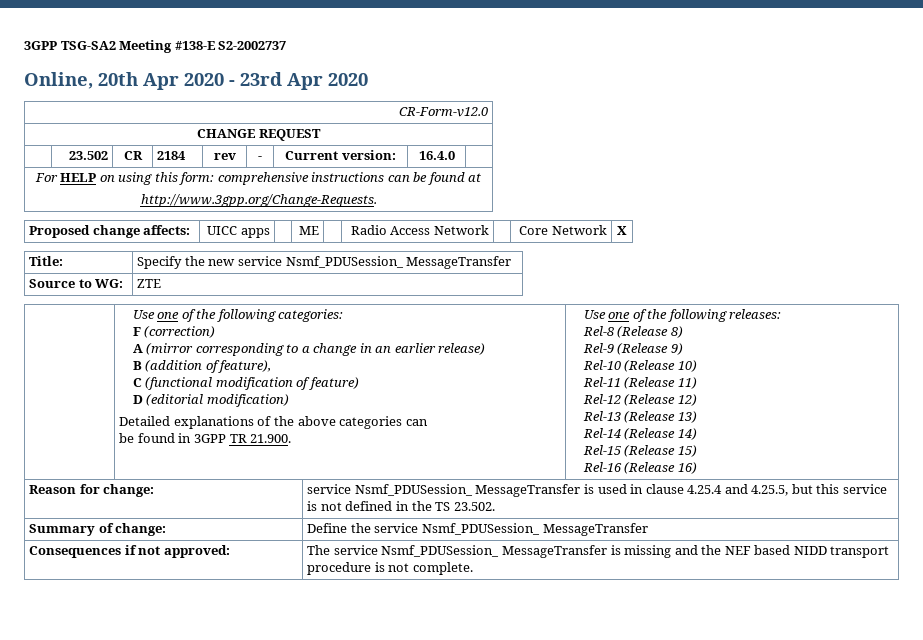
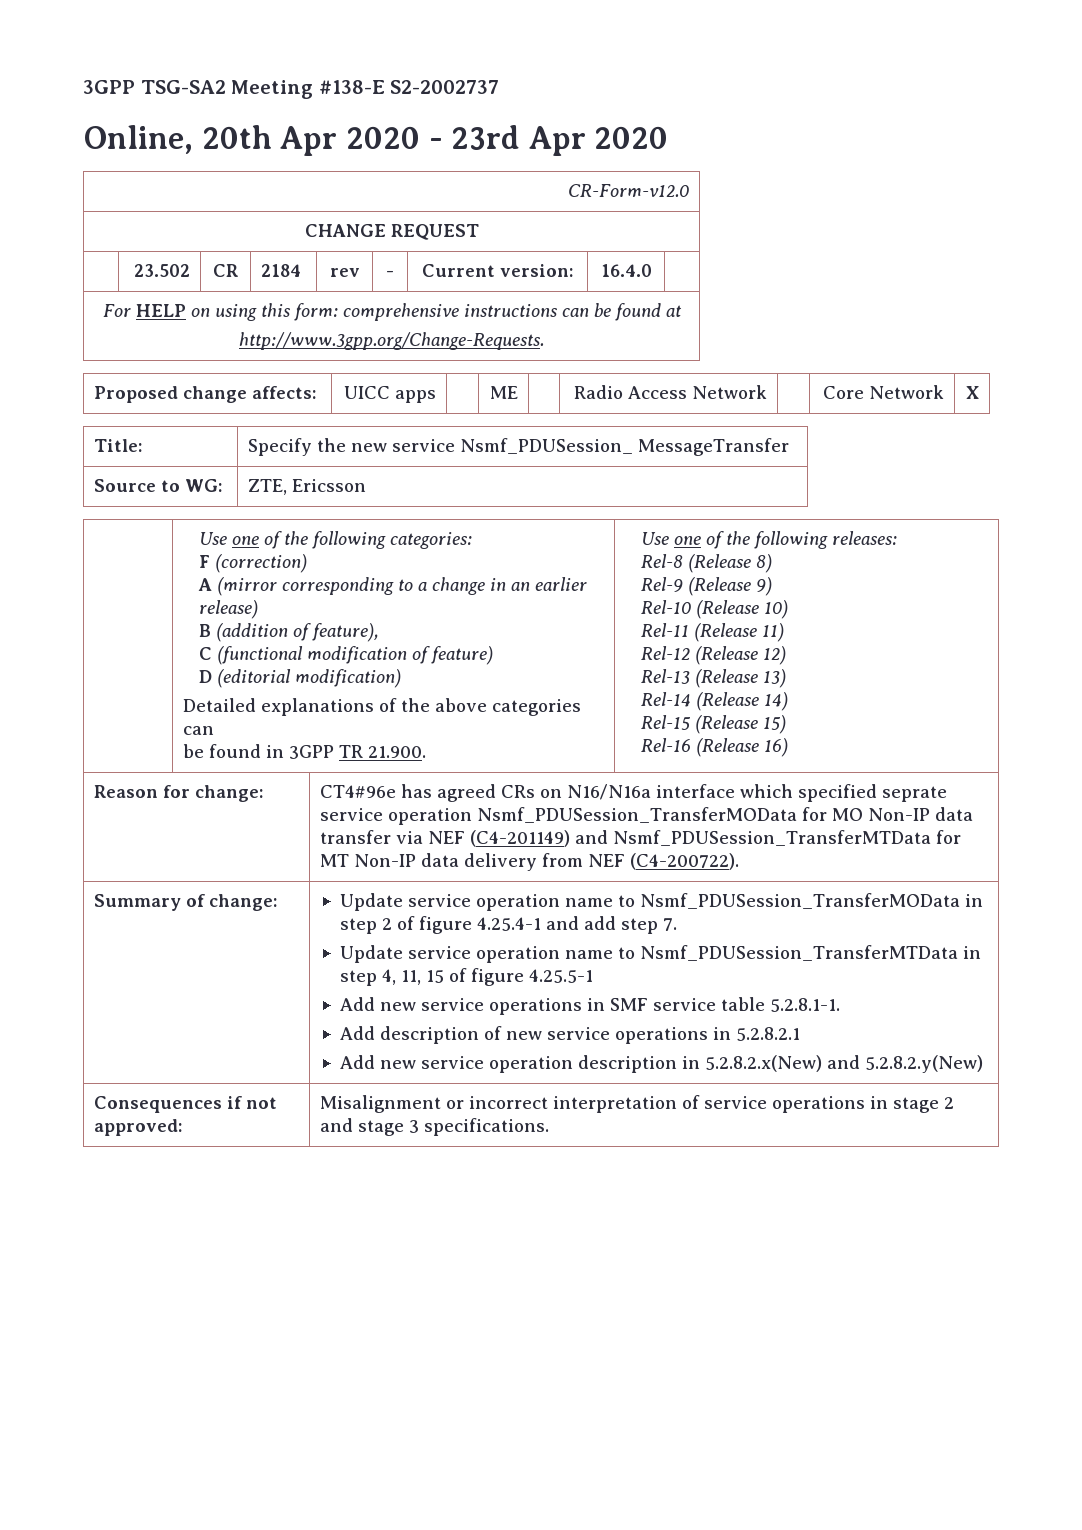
- Source to WG: | ZTE
+ Source to WG: | ZTE, Ericsson
- Reason for change: | service Nsmf_PDUSession_ MessageTransfer is used in clause 4.25.4 and 4.25.5, but this service is not defined in the TS 23.502.
- Summary of change: | Define the service Nsmf_PDUSession_ MessageTransfer
- Consequences if not approved: | The service Nsmf_PDUSession_ MessageTransfer is missing and the NEF based NIDD transport procedure is not complete.
+ Reason for change: | CT4#96e has agreed CRs on N16/N16a interface which specified seprate service operation Nsmf_PDUSession_TransferMOData for MO Non-IP data transfer via NEF (C4-201149) and Nsmf_PDUSession_TransferMTData for MT Non-IP data delivery from NEF (C4-200722).
+ Summary of change: | Update service operation name to Nsmf_PDUSession_TransferMOData in step 2 of figure 4.25.4-1 and add step 7.
+ Update service operation name to Nsmf_PDUSession_TransferMTData in step 4, 11, 15 of figure 4.25.5-1
+ Add new service operations in SMF service table 5.2.8.1-1.
+ Add description of new service operations in 5.2.8.2.1
+ Add new service operation description in 5.2.8.2.x(New) and 5.2.8.2.y(New)
+ Consequences if not approved: | Misalignment or incorrect interpretation of service operations in stage 2 and stage 3 specifications.

